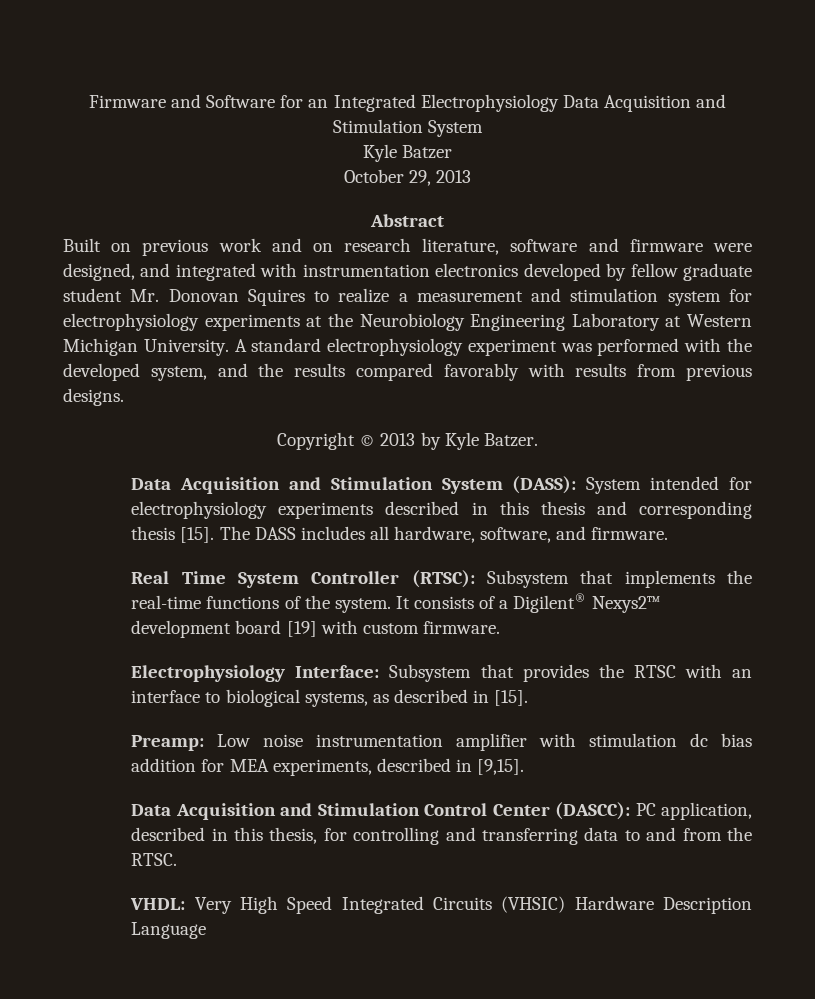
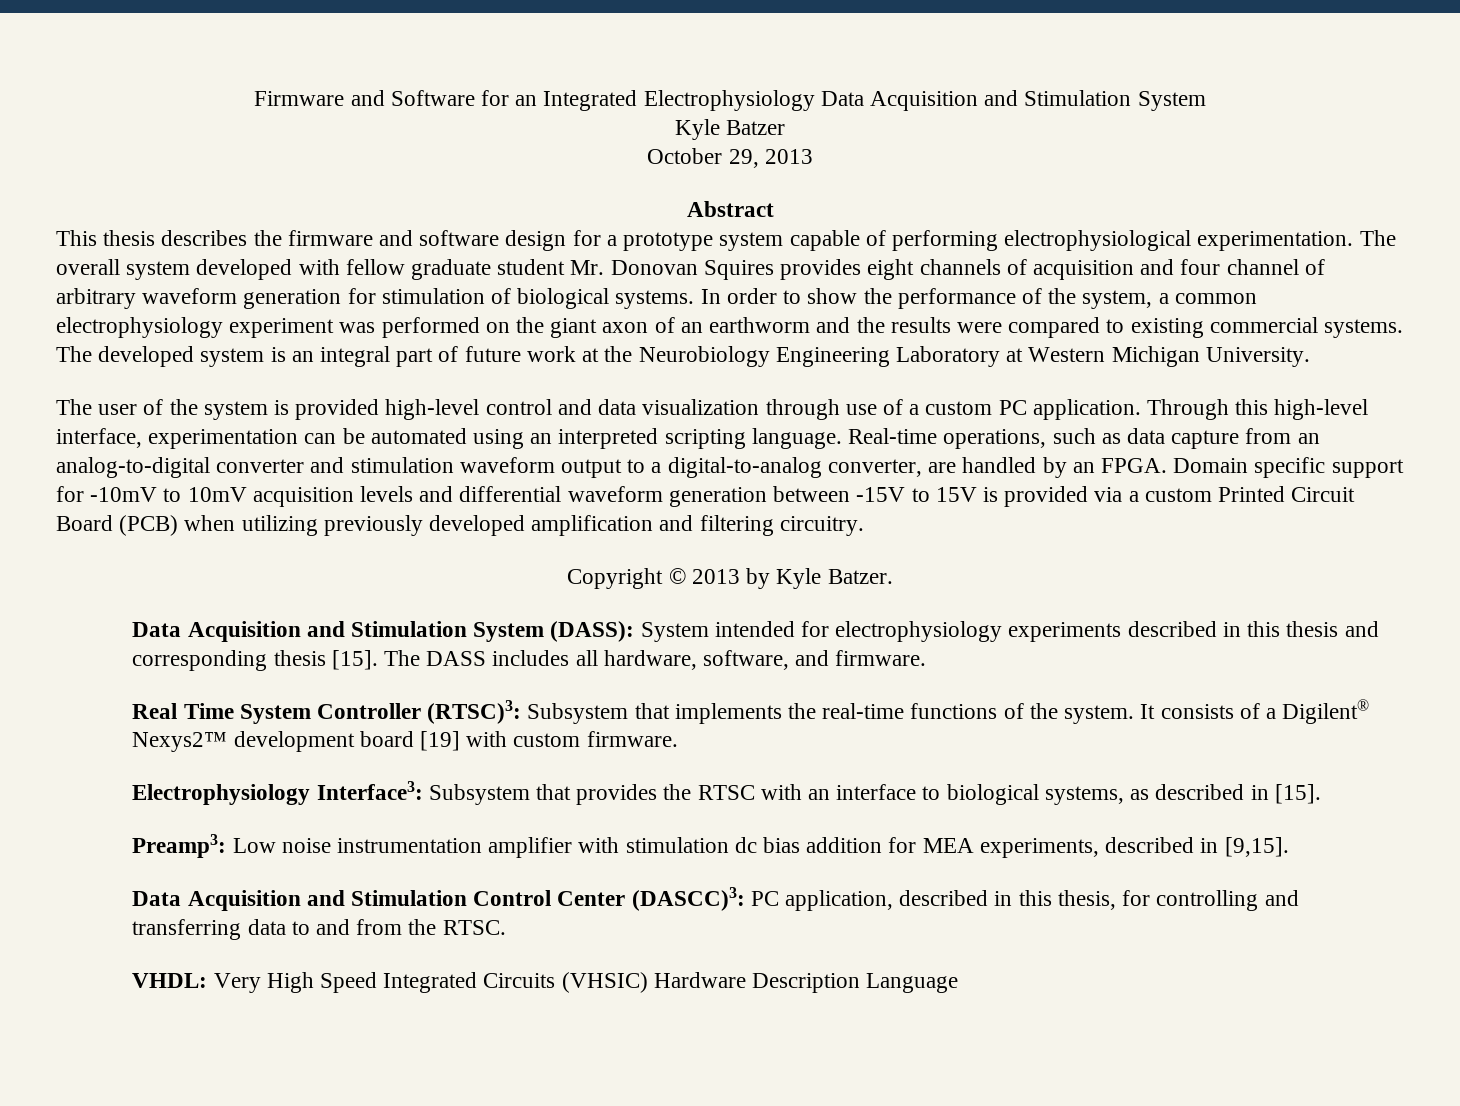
- Built on previous work and on research literature, software and firmware were designed, and integrated with instrumentation electronics developed by fellow graduate student Mr. Donovan Squires to realize a measurement and stimulation system for electrophysiology experiments at the Neurobiology Engineering Laboratory at Western Michigan University. A standard electrophysiology experiment was performed with the developed system, and the results compared favorably with results from previous designs.
+ This thesis describes the firmware and software design for a prototype system capable of performing electrophysiological experimentation. The overall system developed with fellow graduate student Mr. Donovan Squires provides eight channels of acquisition and four channel of arbitrary waveform generation for stimulation of biological systems. In order to show the performance of the system, a common electrophysiology experiment was performed on the giant axon of an earthworm and the results were compared to existing commercial systems. The developed system is an integral part of future work at the Neurobiology Engineering Laboratory at Western Michigan University.
+ The user of the system is provided high-level control and data visualization through use of a custom PC application. Through this high-level interface, experimentation can be automated using an interpreted scripting language. Real-time operations, such as data capture from an analog-to-digital converter and stimulation waveform output to a digital-to-analog converter, are handled by an FPGA. Domain specific support for -10mV to 10mV acquisition levels and differential waveform generation between -15V to 15V is provided via a custom Printed Circuit Board (PCB) when utilizing previously developed amplification and filtering circuitry.
- Real Time System Controller (RTSC): Subsystem that implements the real-time functions of the system.
+ Real Time System Controller (RTSC)3: Subsystem that implements the real-time functions of the system.
- Electrophysiology Interface: Subsystem that provides the RTSC with an interface to biological systems, as described in [15].
+ Electrophysiology Interface3: Subsystem that provides the RTSC with an interface to biological systems, as described in [15].
- Preamp: Low noise instrumentation amplifier with stimulation dc bias addition for MEA experiments, described in [9,15].
+ Preamp3: Low noise instrumentation amplifier with stimulation dc bias addition for MEA experiments, described in [9,15].
- Data Acquisition and Stimulation Control Center (DASCC): PC application, described in this thesis, for controlling and transferring data to and from the RTSC.
+ Data Acquisition and Stimulation Control Center (DASCC)3: PC application, described in this thesis, for controlling and transferring data to and from the RTSC.

